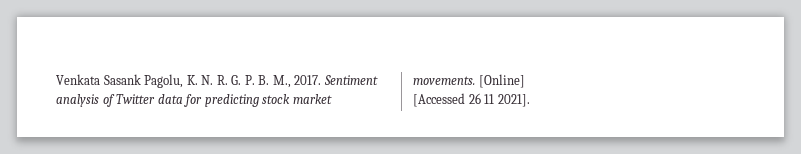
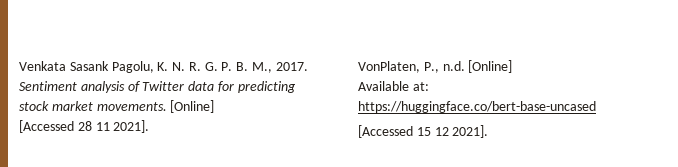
- [Accessed 26 11 2021].
+ [Accessed 28 11 2021].
+ VonPlaten, P., n.d. [Online]
+ Available at: https://huggingface.co/bert-base-uncased
+ [Accessed 15 12 2021].

